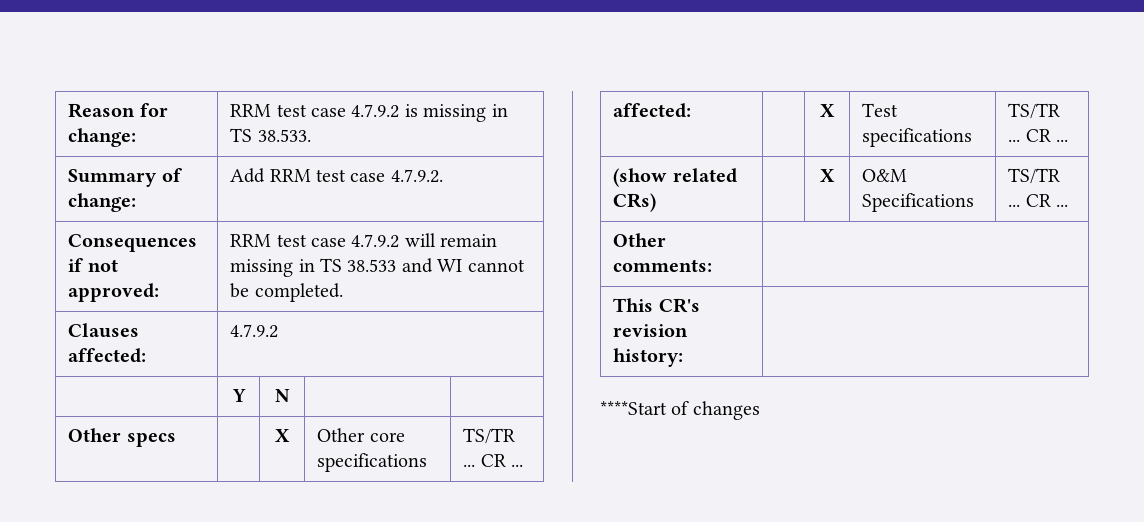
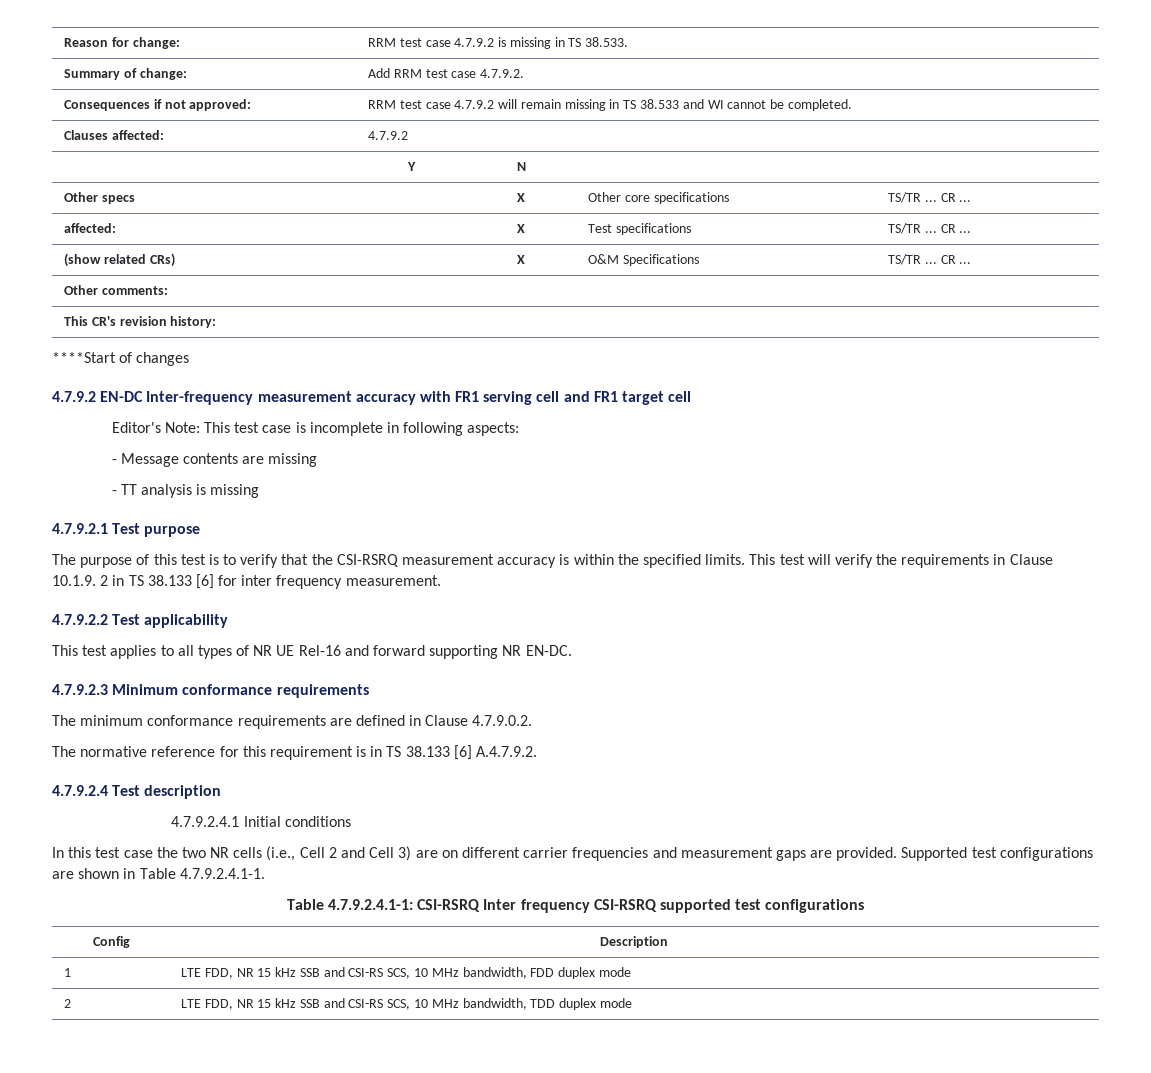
+ 4.7.9.2 EN-DC Inter-frequency measurement accuracy with FR1 serving cell and FR1 target cell
+ Editor's Note: This test case is incomplete in following aspects:
+ - Message contents are missing
+ - TT analysis is missing
+ 4.7.9.2.1 Test purpose
+ The purpose of this test is to verify that the CSI-RSRQ measurement accuracy is within the specified limits. This test will verify the requirements in Clause 10.1.9. 2 in TS 38.133 [6] for inter frequency measurement.
+ 4.7.9.2.2 Test applicability
+ This test applies to all types of NR UE Rel-16 and forward supporting NR EN-DC.
+ 4.7.9.2.3 Minimum conformance requirements
+ The minimum conformance requirements are defined in Clause 4.7.9.0.2.
+ The normative reference for this requirement is in TS 38.133 [6] A.4.7.9.2.
+ 4.7.9.2.4 Test description
+ 4.7.9.2.4.1 Initial conditions
+ In this test case the two NR cells (i.e., Cell 2 and Cell 3) are on different carrier frequencies and measurement gaps are provided. Supported test configurations are shown in Table 4.7.9.2.4.1-1.
+ Table 4.7.9.2.4.1-1: CSI-RSRQ Inter frequency CSI-RSRQ supported test configurations
+ Config | Description
+ 1 | LTE FDD, NR 15 kHz SSB and CSI-RS SCS, 10 MHz bandwidth, FDD duplex mode
+ 2 | LTE FDD, NR 15 kHz SSB and CSI-RS SCS, 10 MHz bandwidth, TDD duplex mode

